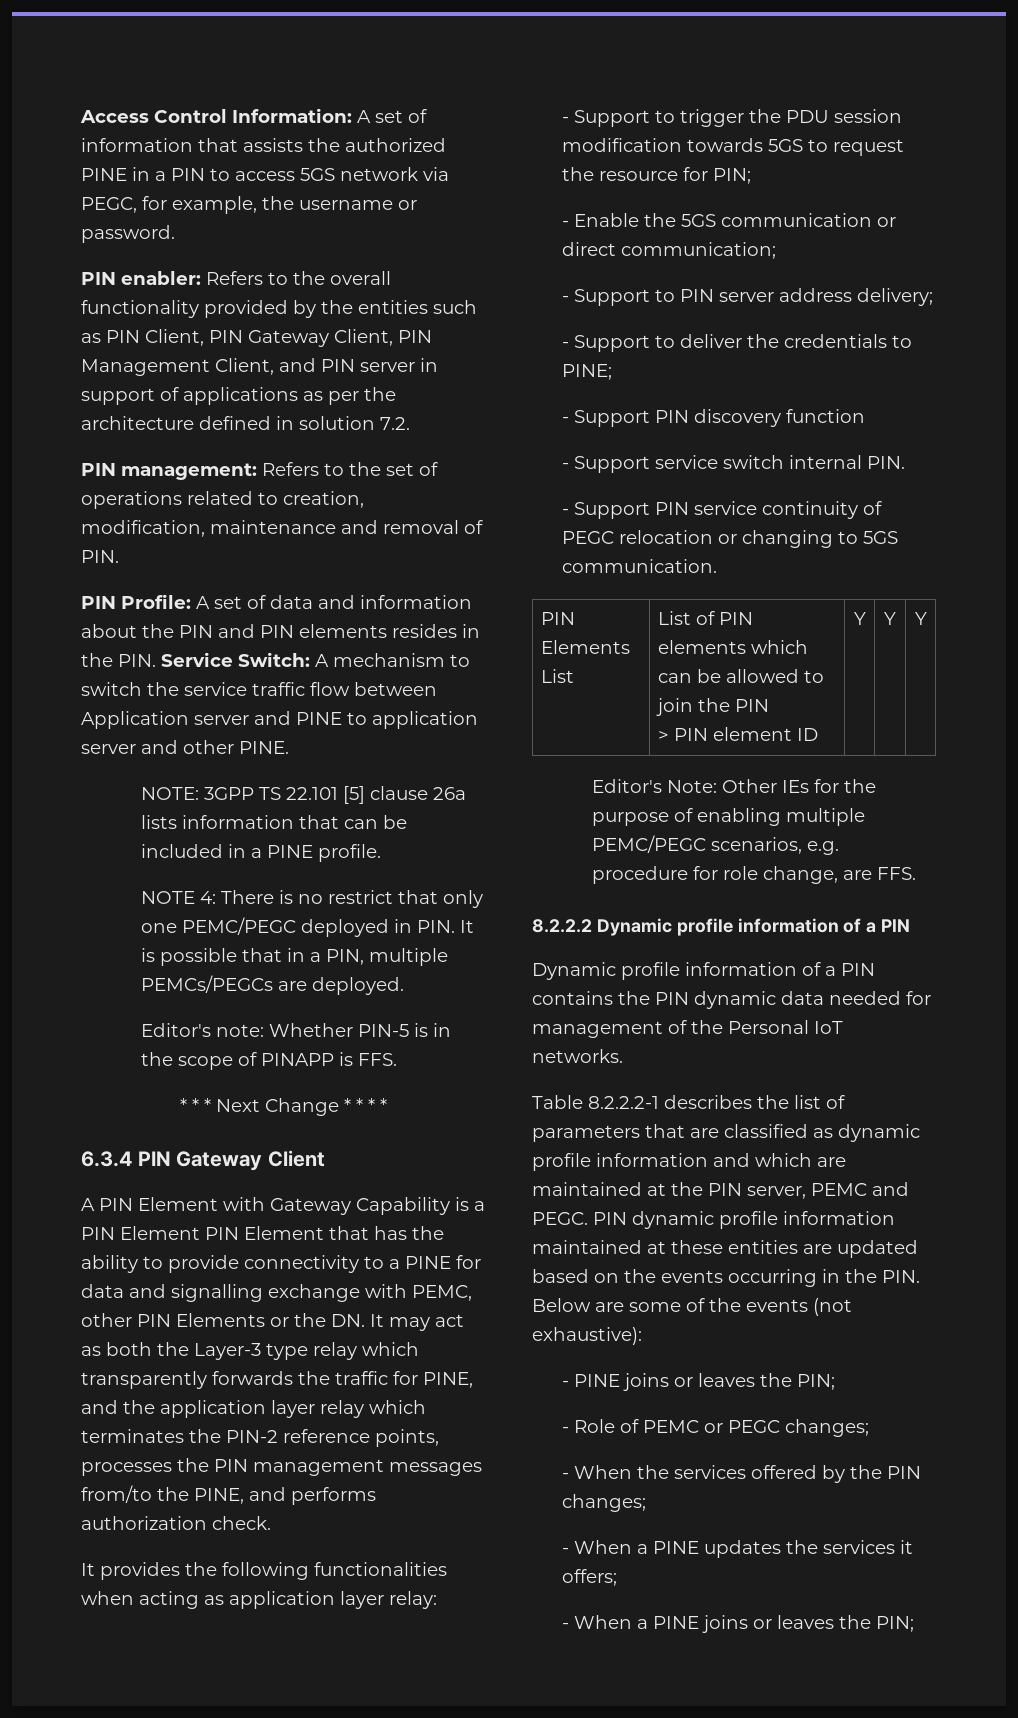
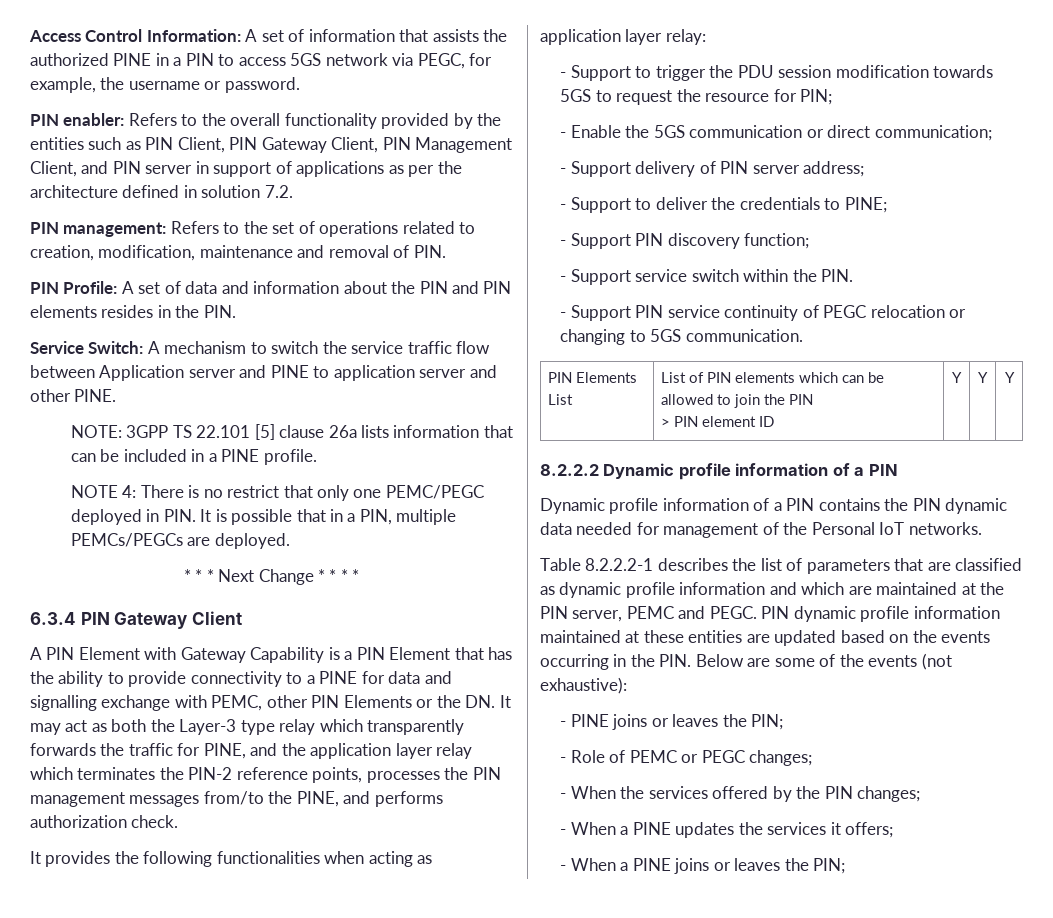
- PIN Profile: A set of data and information about the PIN and PIN elements resides in the PIN. Service Switch: A mechanism to switch the service traffic flow between Application server and PINE to application server and other PINE.
+ PIN Profile: A set of data and information about the PIN and PIN elements resides in the PIN.
+ Service Switch: A mechanism to switch the service traffic flow between Application server and PINE to application server and other PINE.
- Editor's note: Whether PIN-5 is in the scope of PINAPP is FFS.
- A PIN Element with Gateway Capability is a PIN Element PIN Element that has the ability to provide connectivity to a PINE for data and signalling exchange with PEMC, other PIN Elements or the DN. It may act as both the Layer-3 type relay which transparently forwards the traffic for PINE, and the application layer relay which terminates the PIN-2 reference points, processes the PIN management messages from/to the PINE, and performs authorization check.
+ A PIN Element with Gateway Capability is a PIN Element that has the ability to provide connectivity to a PINE for data and signalling exchange with PEMC, other PIN Elements or the DN. It may act as both the Layer-3 type relay which transparently forwards the traffic for PINE, and the application layer relay which terminates the PIN-2 reference points, processes the PIN management messages from/to the PINE, and performs authorization check.
- - Support to PIN server address delivery;
+ - Support delivery of PIN server address;
- - Support PIN discovery function
+ - Support PIN discovery function;
- - Support service switch internal PIN.
+ - Support service switch within the PIN.
- Editor's Note: Other IEs for the purpose of enabling multiple PEMC/PEGC scenarios, e.g. procedure for role change, are FFS.

